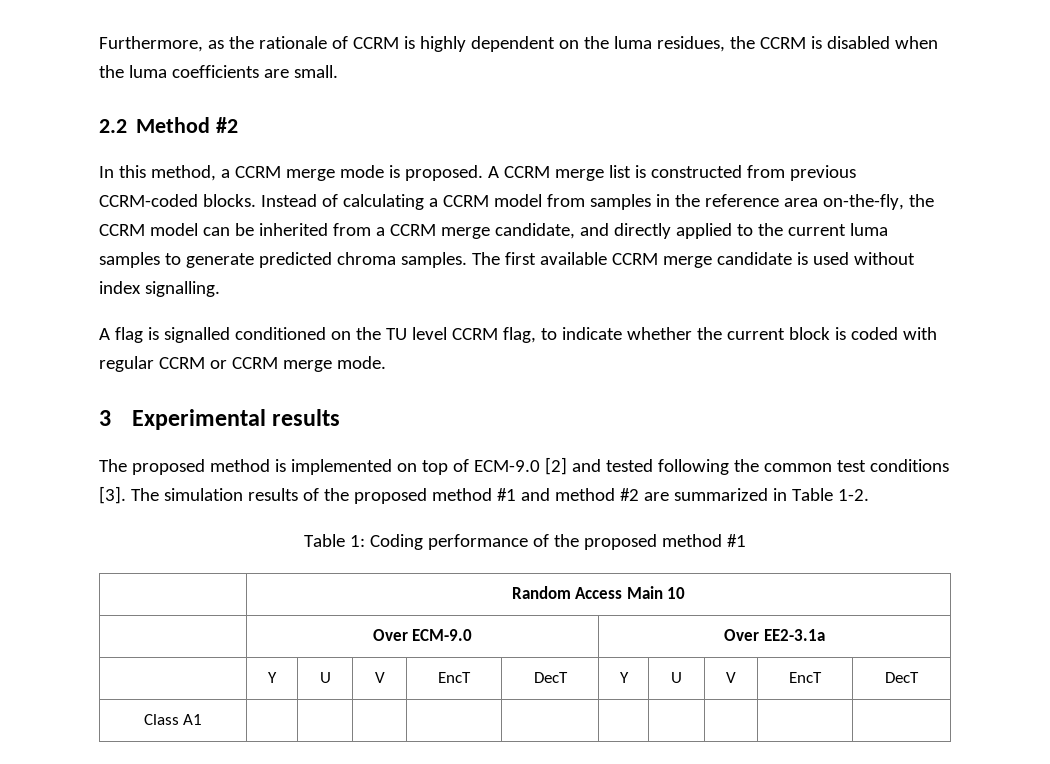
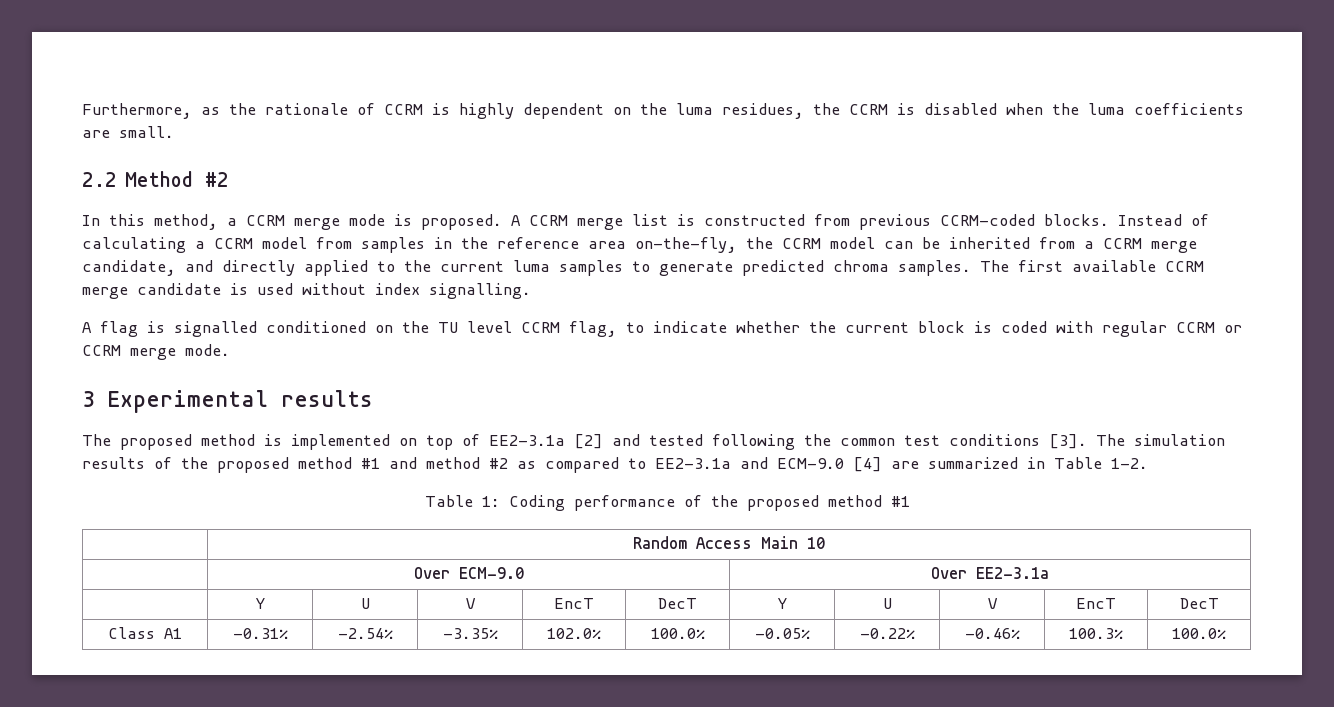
- The proposed method is implemented on top of ECM-9.0 [2] and tested following the common test conditions [3].
+ The proposed method is implemented on top of EE2-3.1a [2] and tested following the common test conditions [3].
- The simulation results of the proposed method #1 and method #2 are summarized in Table 1-2.
+ The simulation results of the proposed method #1 and method #2 as compared to EE2-3.1a and ECM-9.0 [4] are summarized in Table 1-2.
- Class A1 | | | | | | | | | |
+ Class A1 | -0.31% | -2.54% | -3.35% | 102.0% | 100.0% | -0.05% | -0.22% | -0.46% | 100.3% | 100.0%

